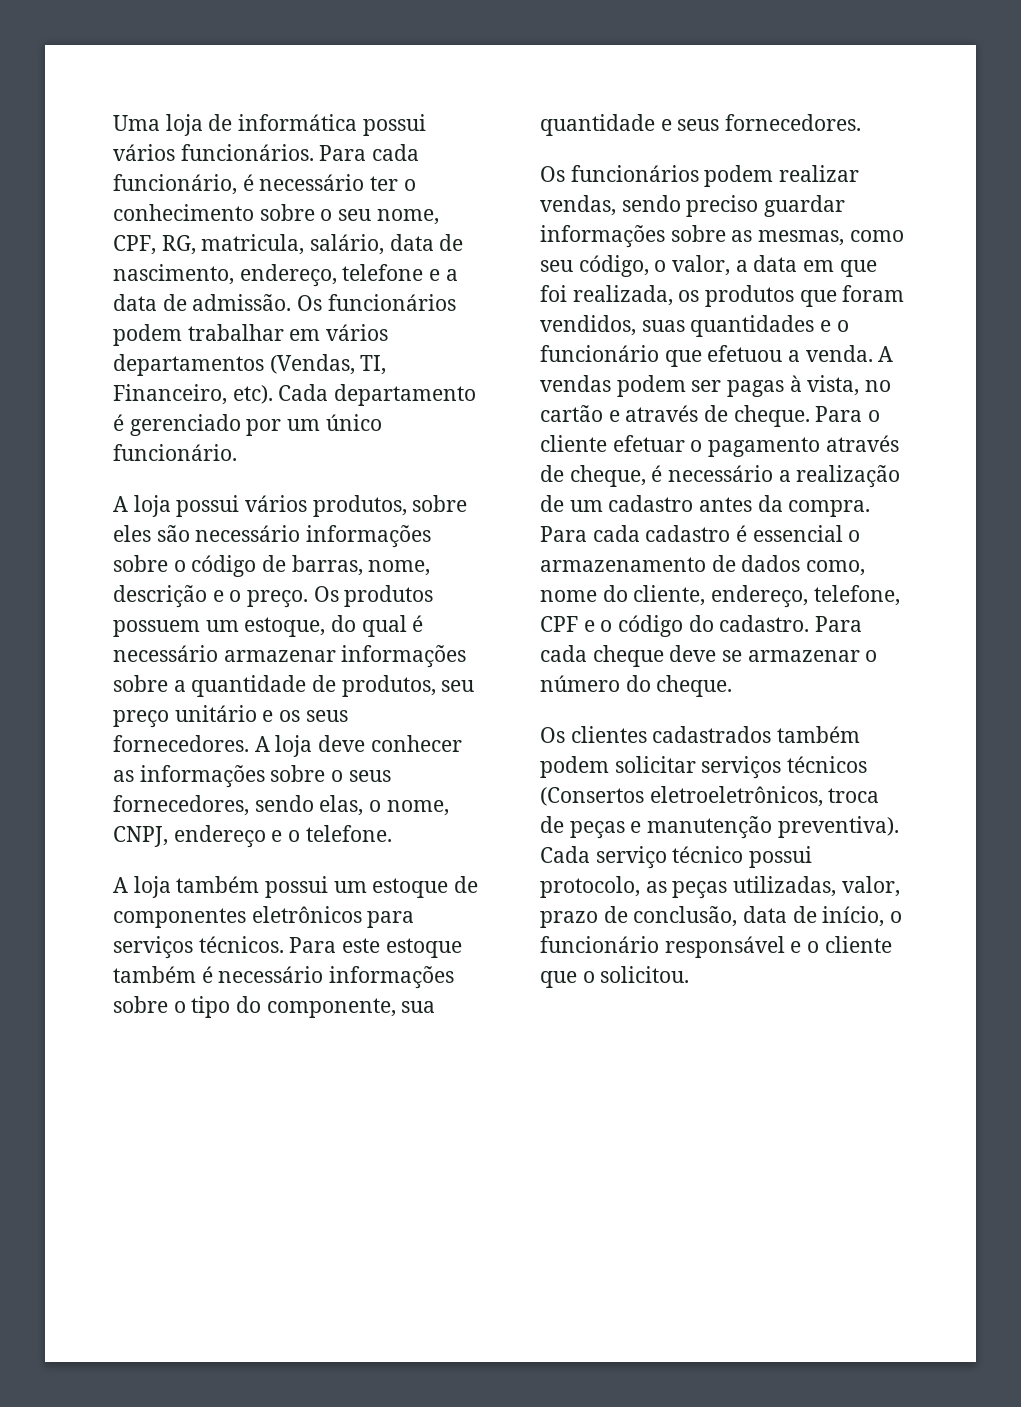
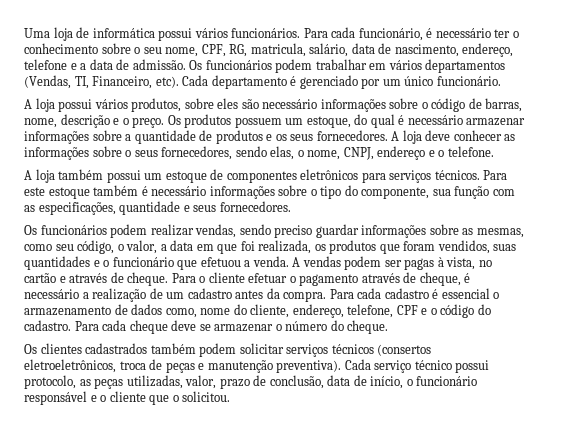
- Os produtos possuem um estoque, do qual é necessário armazenar informações sobre a quantidade de produtos, seu preço unitário e os seus fornecedores.
+ Os produtos possuem um estoque, do qual é necessário armazenar informações sobre a quantidade de produtos e os seus fornecedores.
- Para este estoque também é necessário informações sobre o tipo do componente, sua quantidade e seus fornecedores.
+ Para este estoque também é necessário informações sobre o tipo do componente, sua função com as especificações, quantidade e seus fornecedores.
- Os clientes cadastrados também podem solicitar serviços técnicos (Consertos eletroeletrônicos, troca de peças e manutenção preventiva).
+ Os clientes cadastrados também podem solicitar serviços técnicos (consertos eletroeletrônicos, troca de peças e manutenção preventiva).

